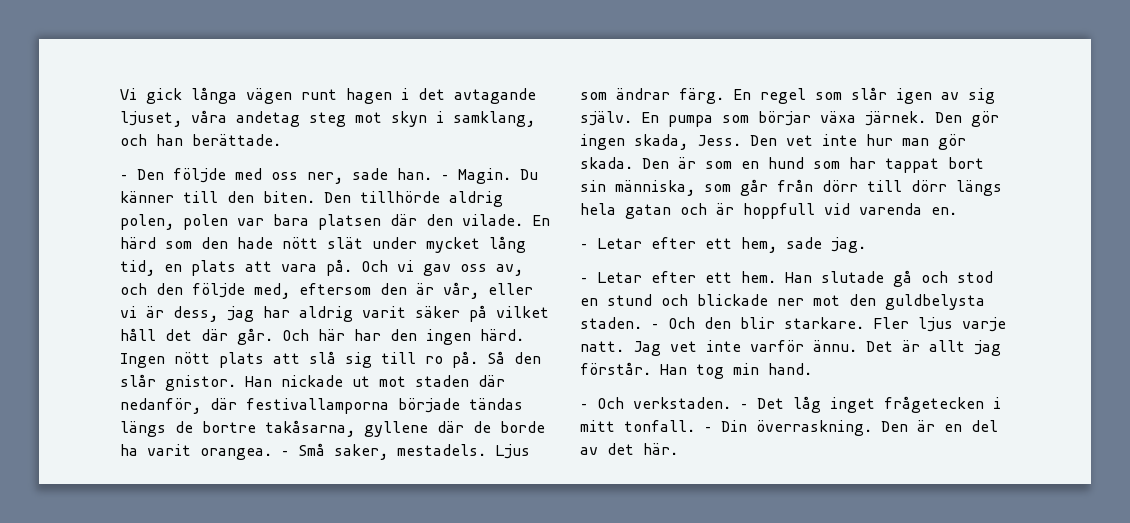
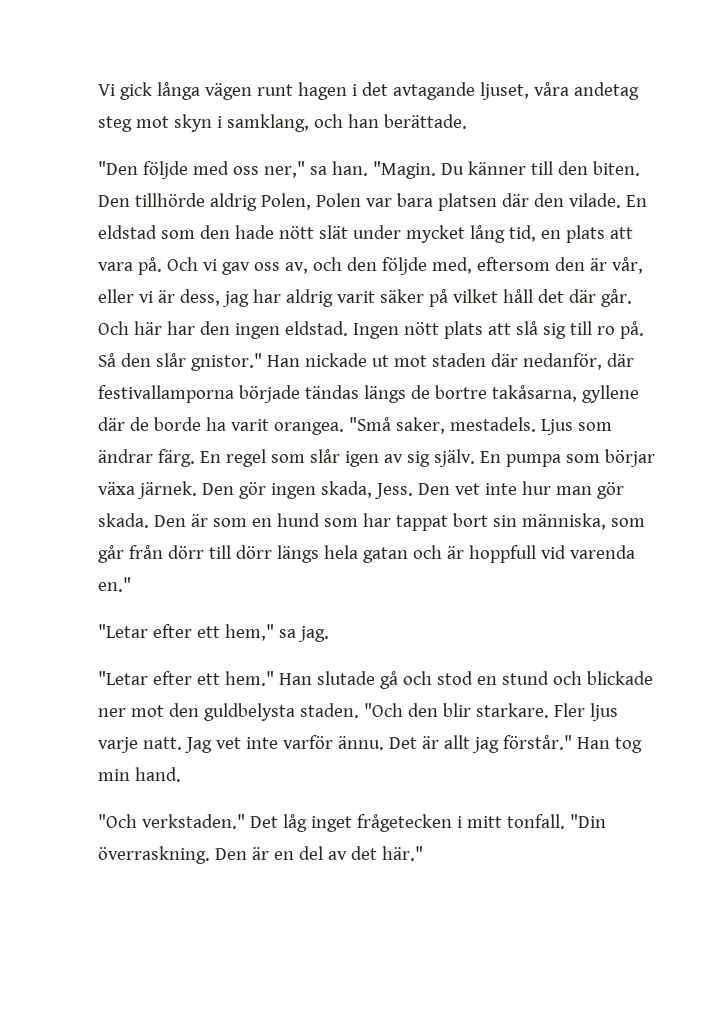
- – Den följde med oss ner, sade han. – Magin.
+ "Den följde med oss ner," sa han. "Magin.
- Den tillhörde aldrig polen, polen var bara platsen där den vilade.
+ Den tillhörde aldrig Polen, Polen var bara platsen där den vilade.
- En härd som den hade nött slät under mycket lång tid, en plats att vara på.
+ En eldstad som den hade nött slät under mycket lång tid, en plats att vara på.
- Och här har den ingen härd.
+ Och här har den ingen eldstad.
- Så den slår gnistor.
+ Så den slår gnistor."
- – Små saker, mestadels.
+ "Små saker, mestadels.
- Den är som en hund som har tappat bort sin människa, som går från dörr till dörr längs hela gatan och är hoppfull vid varenda en.
- – Letar efter ett hem, sade jag.
+ Den är som en hund som har tappat bort sin människa, som går från dörr till dörr längs hela gatan och är hoppfull vid varenda en."
+ "Letar efter ett hem," sa jag.
- – Letar efter ett hem.
+ "Letar efter ett hem."
- – Och den blir starkare.
+ "Och den blir starkare.
- Det är allt jag förstår.
+ Det är allt jag förstår."
- – Och verkstaden. – Det låg inget frågetecken i mitt tonfall.
+ "Och verkstaden." Det låg inget frågetecken i mitt tonfall.
- – Din överraskning.
+ "Din överraskning.
- Den är en del av det här.
+ Den är en del av det här."

